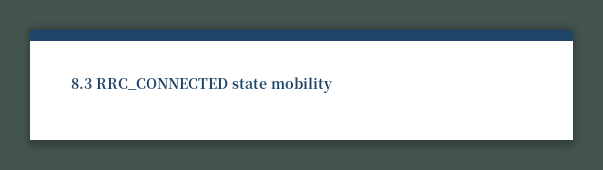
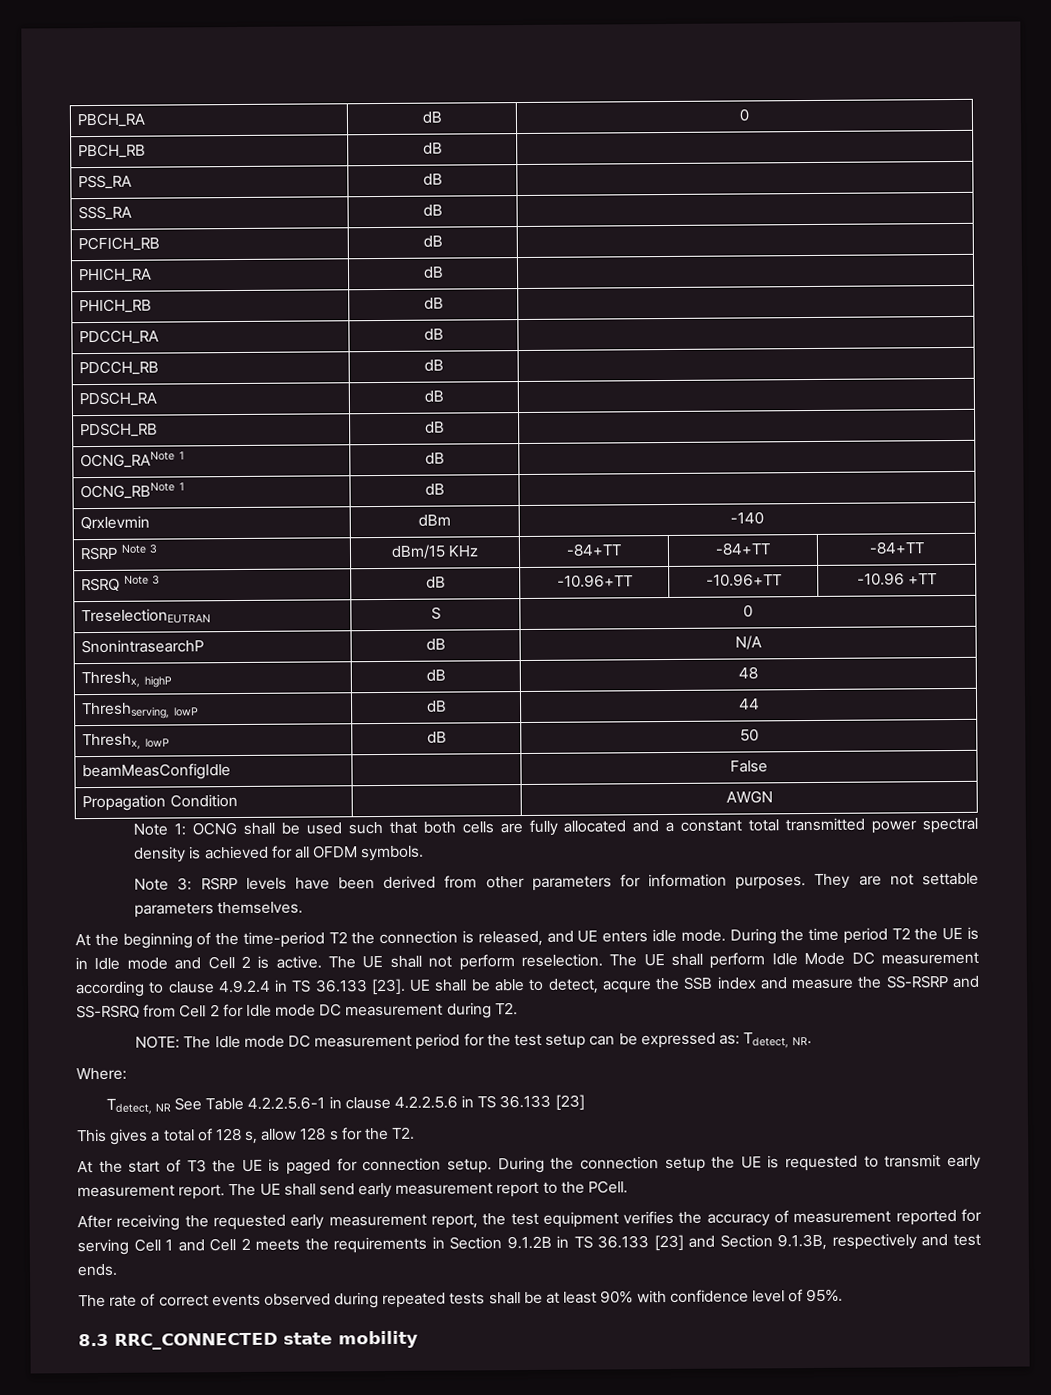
+ PBCH_RA | dB | 0
+ PBCH_RB | dB |
+ PSS_RA | dB |
+ SSS_RA | dB |
+ PCFICH_RB | dB |
+ PHICH_RA | dB |
+ PHICH_RB | dB |
+ PDCCH_RA | dB |
+ PDCCH_RB | dB |
+ PDSCH_RA | dB |
+ PDSCH_RB | dB |
+ OCNG_RANote 1 | dB |
+ OCNG_RBNote 1 | dB |
+ Qrxlevmin | dBm | -140
+ RSRP Note 3 | dBm/15 KHz | -84+TT | -84+TT | -84+TT
+ RSRQ Note 3 | dB | -10.96+TT | -10.96+TT | -10.96 +TT
+ TreselectionEUTRAN | S | 0
+ SnonintrasearchP | dB | N/A
+ Threshx, highP | dB | 48
+ Threshserving, lowP | dB | 44
+ Threshx, lowP | dB | 50
+ beamMeasConfigIdle | | False
+ Propagation Condition | | AWGN
+ Note 1: OCNG shall be used such that both cells are fully allocated and a constant total transmitted power spectral density is achieved for all OFDM symbols.
+ Note 3: RSRP levels have been derived from other parameters for information purposes. They are not settable parameters themselves.
+ At the beginning of the time-period T2 the connection is released, and UE enters idle mode. During the time period T2 the UE is in Idle mode and Cell 2 is active. The UE shall not perform reselection. The UE shall perform Idle Mode DC measurement according to clause 4.9.2.4 in TS 36.133 [23]. UE shall be able to detect, acqure the SSB index and measure the SS-RSRP and SS-RSRQ from Cell 2 for Idle mode DC measurement during T2.
+ NOTE: The Idle mode DC measurement period for the test setup can be expressed as: Tdetect, NR.
+ Where:
+ Tdetect, NR See Table 4.2.2.5.6-1 in clause 4.2.2.5.6 in TS 36.133 [23]
+ This gives a total of 128 s, allow 128 s for the T2.
+ At the start of T3 the UE is paged for connection setup. During the connection setup the UE is requested to transmit early measurement report. The UE shall send early measurement report to the PCell.
+ After receiving the requested early measurement report, the test equipment verifies the accuracy of measurement reported for serving Cell 1 and Cell 2 meets the requirements in Section 9.1.2B in TS 36.133 [23] and Section 9.1.3B, respectively and test ends.
+ The rate of correct events observed during repeated tests shall be at least 90% with confidence level of 95%.

